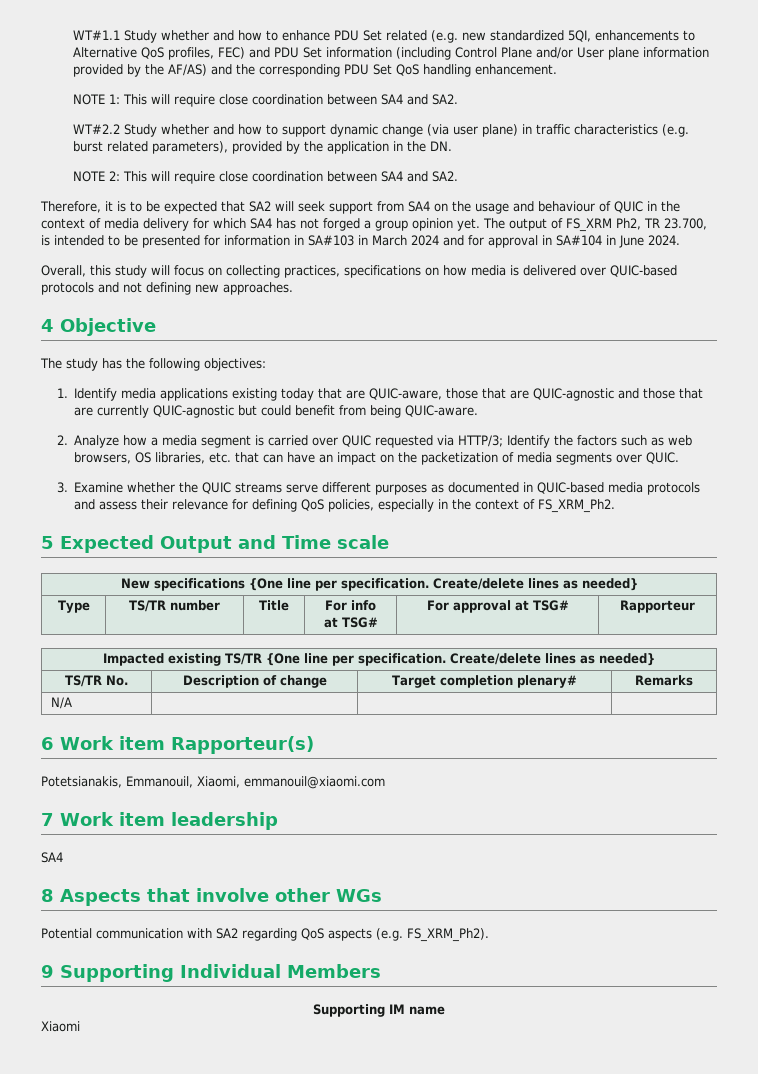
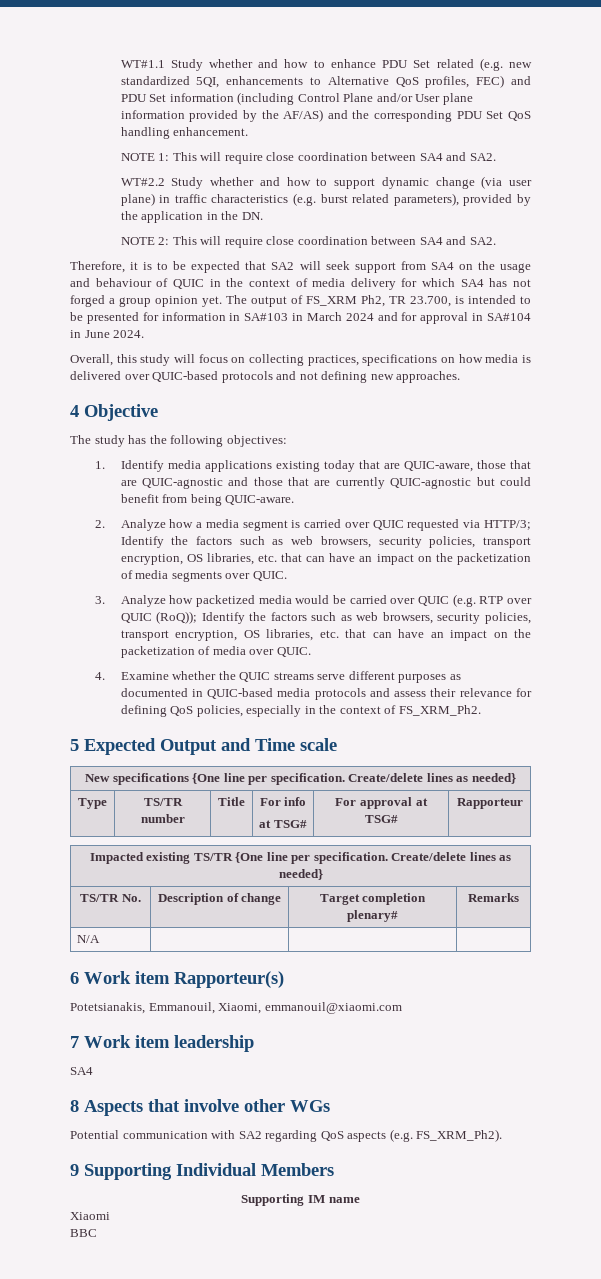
- 2. Analyze how a media segment is carried over QUIC requested via HTTP/3; Identify the factors such as web browsers, OS libraries, etc. that can have an impact on the packetization of media segments over QUIC.
+ 2. Analyze how a media segment is carried over QUIC requested via HTTP/3; Identify the factors such as web browsers, security policies, transport encryption, OS libraries, etc. that can have an impact on the packetization of media segments over QUIC.
- 3. Examine whether the QUIC streams serve different purposes as documented in QUIC-based media protocols and assess their relevance for defining QoS policies, especially in the context of FS_XRM_Ph2.
+ 3. Analyze how packetized media would be carried over QUIC (e.g. RTP over QUIC (RoQ)); Identify the factors such as web browsers, security policies, transport encryption, OS libraries, etc. that can have an impact on the packetization of media over QUIC.
+ 4. Examine whether the QUIC streams serve different purposes as documented in QUIC-based media protocols and assess their relevance for defining QoS policies, especially in the context of FS_XRM_Ph2.
+ BBC

